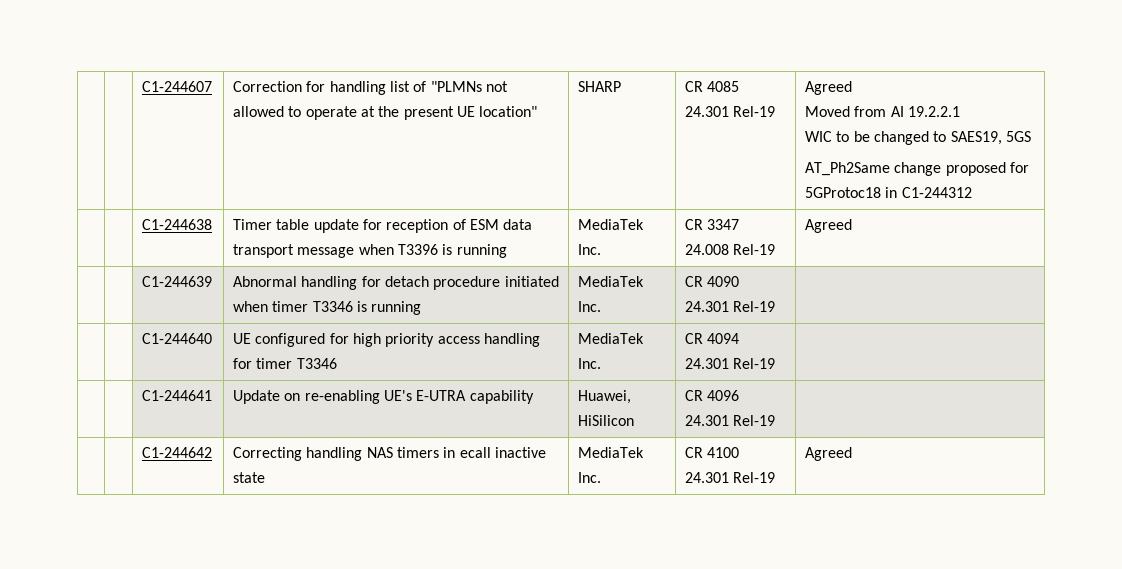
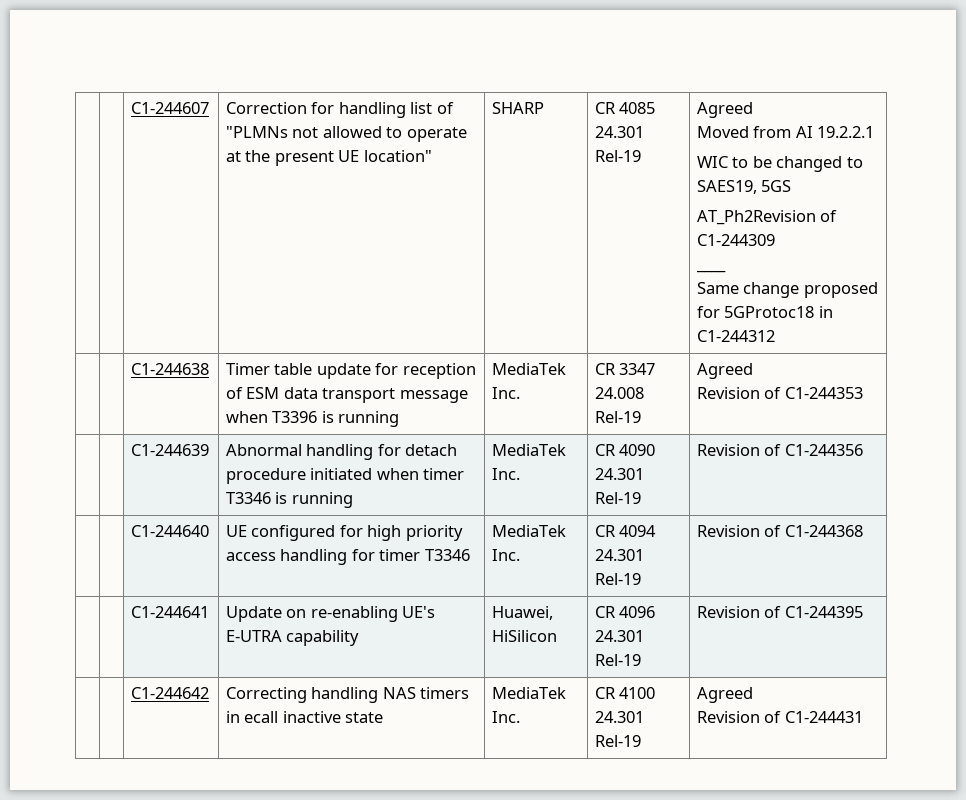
- AT_Ph2Same change proposed for 5GProtoc18 in C1-244312
+ AT_Ph2Revision of C1-244309
+ ____
+ Same change proposed for 5GProtoc18 in C1-244312
  | | C1-244638 | Timer table update for reception of ESM data transport message when T3396 is running | MediaTek Inc. | CR 3347 24.008 Rel-19 | Agreed
+ Revision of C1-244353
- | | C1-244639 | Abnormal handling for detach procedure initiated when timer T3346 is running | MediaTek Inc. | CR 4090 24.301 Rel-19 |
+ | | C1-244639 | Abnormal handling for detach procedure initiated when timer T3346 is running | MediaTek Inc. | CR 4090 24.301 Rel-19 | Revision of C1-244356
- | | C1-244640 | UE configured for high priority access handling for timer T3346 | MediaTek Inc. | CR 4094 24.301 Rel-19 |
+ | | C1-244640 | UE configured for high priority access handling for timer T3346 | MediaTek Inc. | CR 4094 24.301 Rel-19 | Revision of C1-244368
- | | C1-244641 | Update on re-enabling UE's E-UTRA capability | Huawei, HiSilicon | CR 4096 24.301 Rel-19 |
+ | | C1-244641 | Update on re-enabling UE's E-UTRA capability | Huawei, HiSilicon | CR 4096 24.301 Rel-19 | Revision of C1-244395
  | | C1-244642 | Correcting handling NAS timers in ecall inactive state | MediaTek Inc. | CR 4100 24.301 Rel-19 | Agreed
+ Revision of C1-244431

